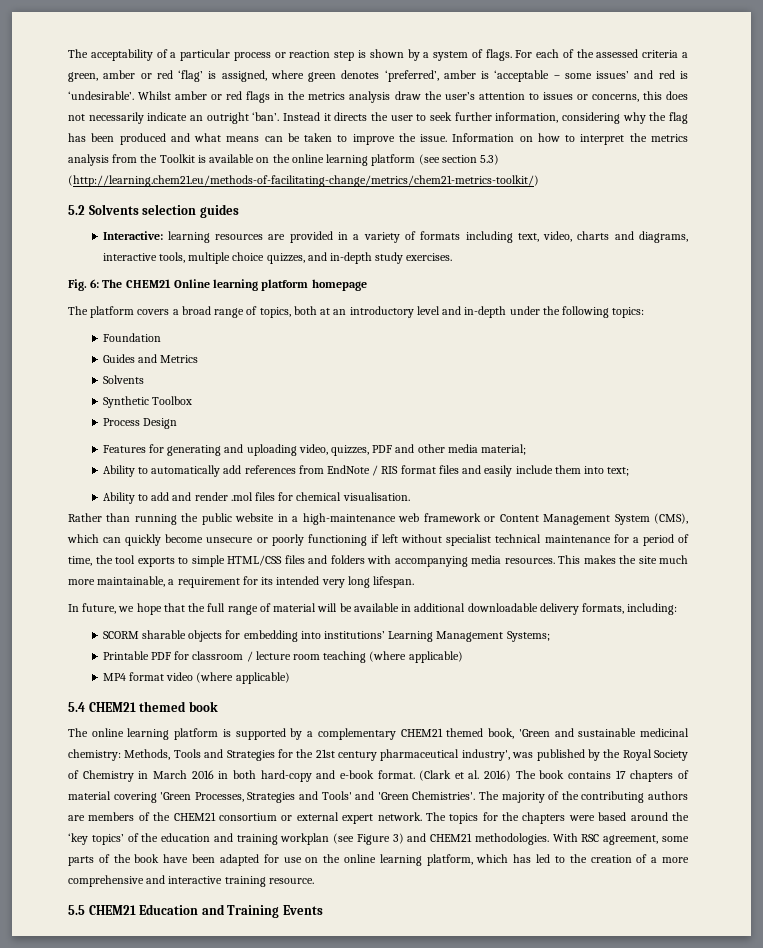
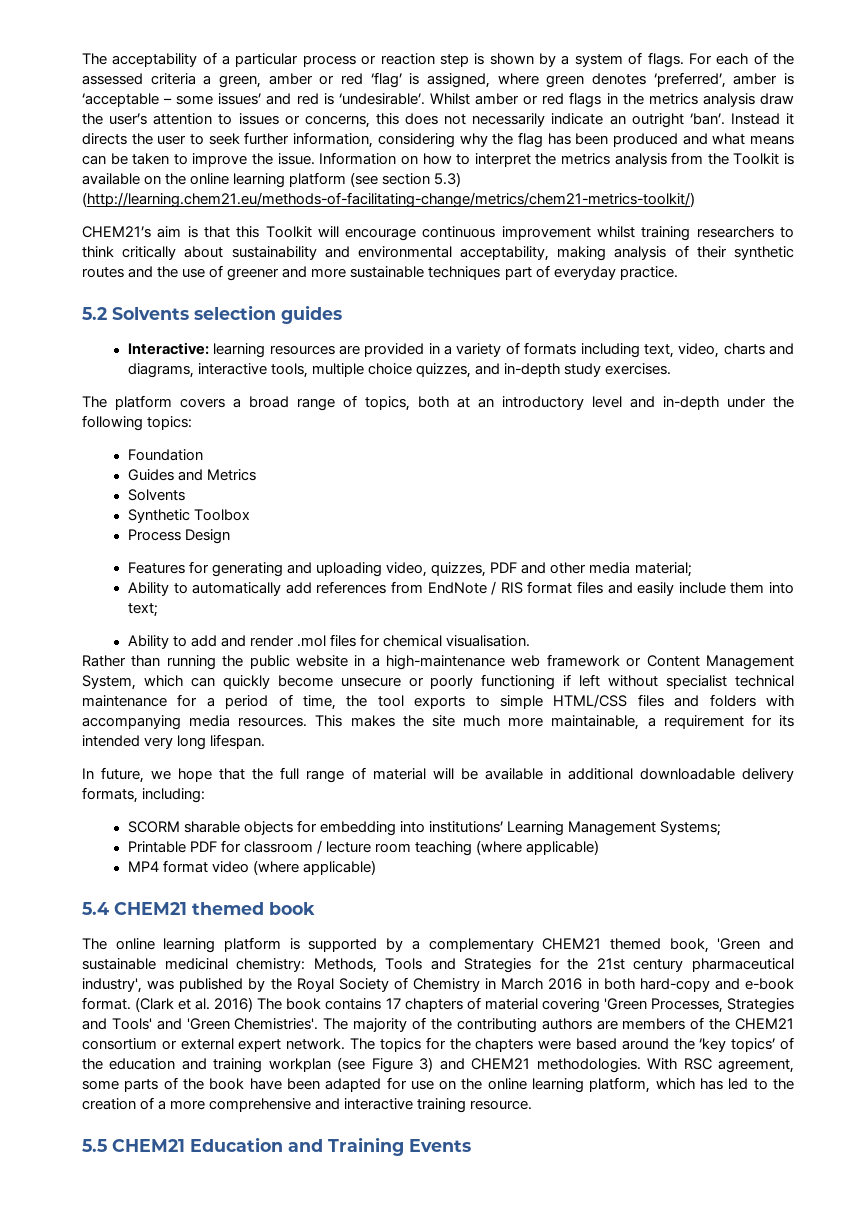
+ CHEM21’s aim is that this Toolkit will encourage continuous improvement whilst training researchers to think critically about sustainability and environmental acceptability, making analysis of their synthetic routes and the use of greener and more sustainable techniques part of everyday practice.
- Fig. 6: The CHEM21 Online learning platform homepage
- Rather than running the public website in a high-maintenance web framework or Content Management System (CMS), which can quickly become unsecure or poorly functioning if left without specialist technical maintenance for a period of time, the tool exports to simple HTML/CSS files and folders with accompanying media resources.
+ Rather than running the public website in a high-maintenance web framework or Content Management System, which can quickly become unsecure or poorly functioning if left without specialist technical maintenance for a period of time, the tool exports to simple HTML/CSS files and folders with accompanying media resources.

